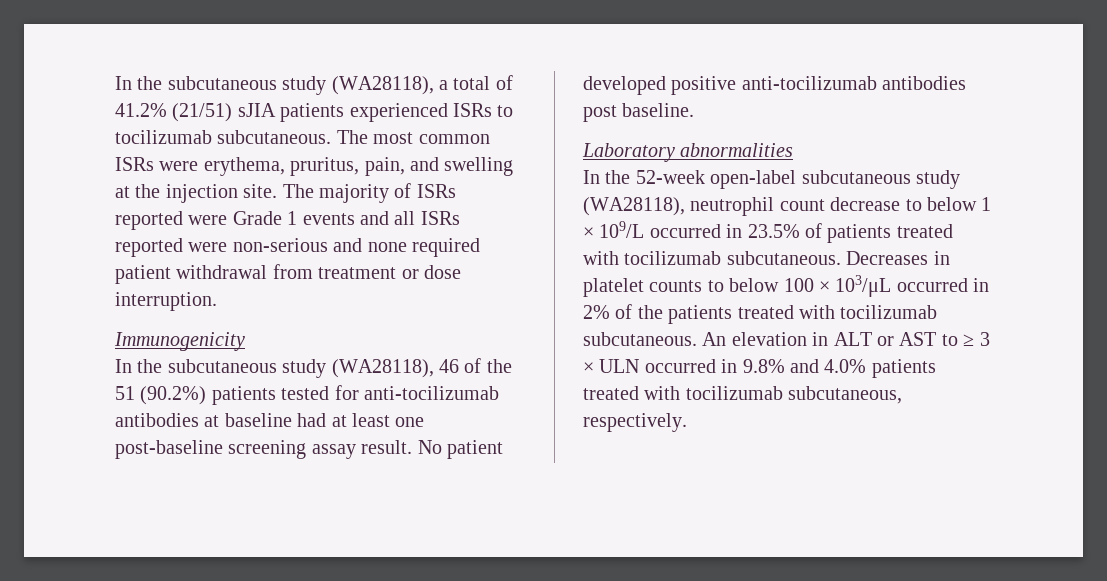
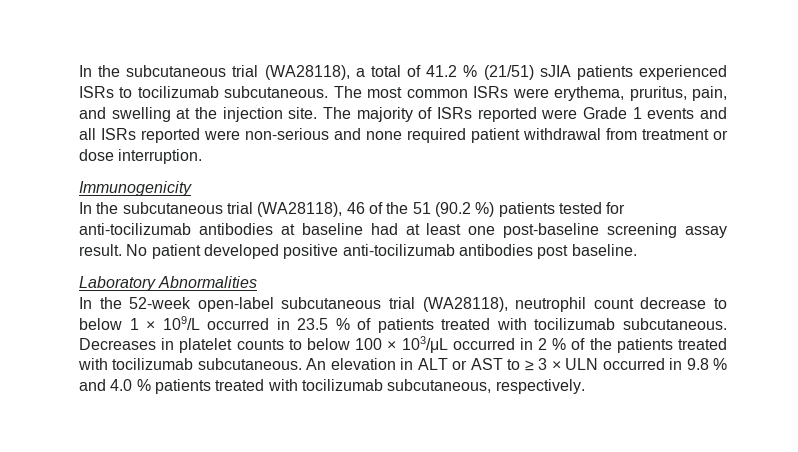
- In the subcutaneous study (WA28118), a total of 41.2% (21/51) sJIA patients experienced ISRs to tocilizumab subcutaneous.
+ In the subcutaneous trial (WA28118), a total of 41.2 % (21/51) sJIA patients experienced ISRs to tocilizumab subcutaneous.
- In the subcutaneous study (WA28118), 46 of the 51 (90.2%) patients tested for anti-tocilizumab antibodies at baseline had at least one post-baseline screening assay result.
+ In the subcutaneous trial (WA28118), 46 of the 51 (90.2 %) patients tested for anti-tocilizumab antibodies at baseline had at least one post-baseline screening assay result.
- Laboratory abnormalities
+ Laboratory Abnormalities
- In the 52-week open-label subcutaneous study (WA28118), neutrophil count decrease to below 1 × 109/L occurred in 23.5% of patients treated with tocilizumab subcutaneous.
+ In the 52-week open-label subcutaneous trial (WA28118), neutrophil count decrease to below 1 × 109/L occurred in 23.5 % of patients treated with tocilizumab subcutaneous.
- Decreases in platelet counts to below 100 × 103/μL occurred in 2% of the patients treated with tocilizumab subcutaneous.
+ Decreases in platelet counts to below 100 × 103/μL occurred in 2 % of the patients treated with tocilizumab subcutaneous.
- An elevation in ALT or AST to ≥ 3 × ULN occurred in 9.8% and 4.0% patients treated with tocilizumab subcutaneous, respectively.
+ An elevation in ALT or AST to ≥ 3 × ULN occurred in 9.8 % and 4.0 % patients treated with tocilizumab subcutaneous, respectively.

